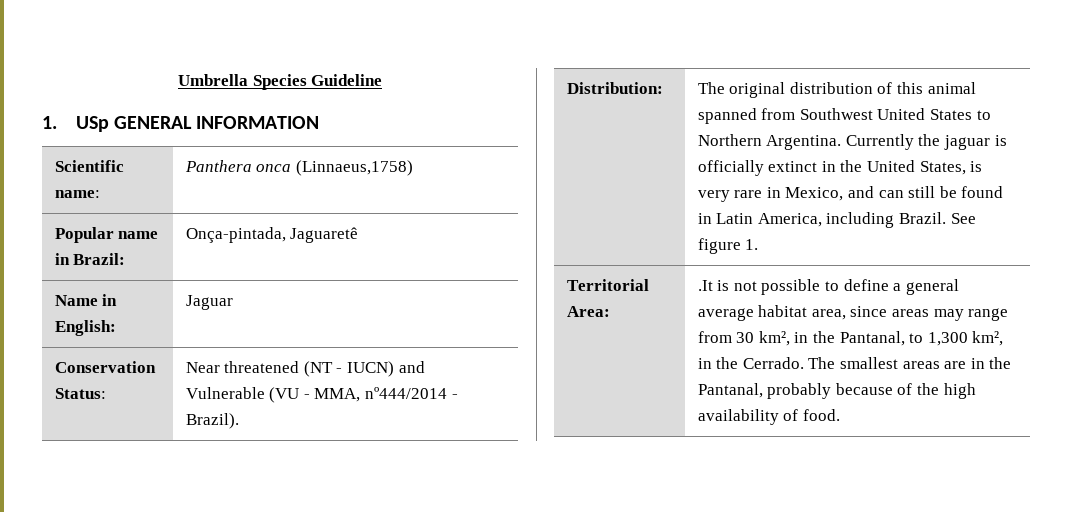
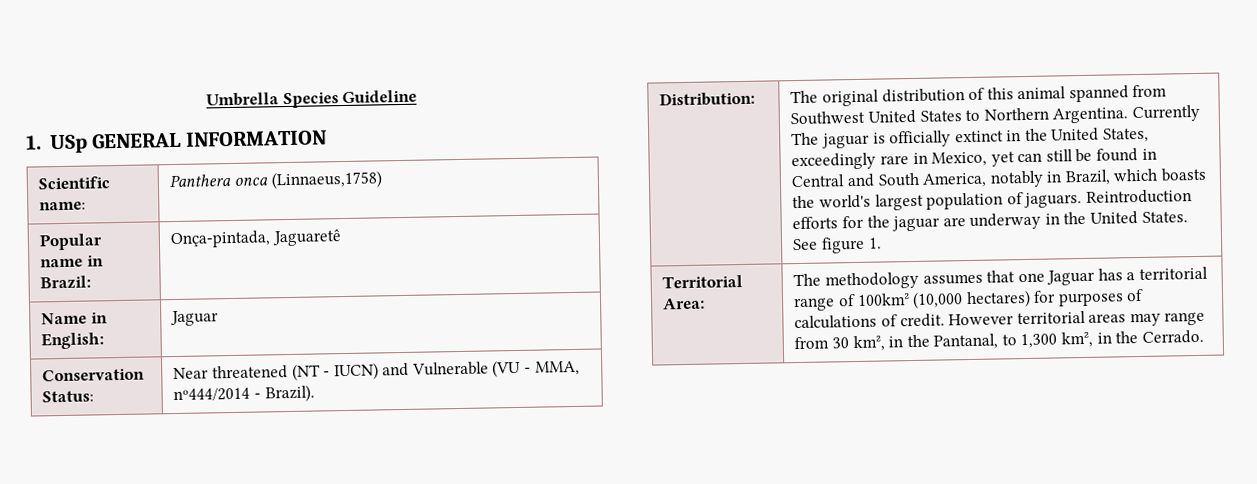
- Currently the jaguar is officially extinct in the United States, is very rare in Mexico, and can still be found in Latin America, including Brazil.
+ Currently The jaguar is officially extinct in the United States, exceedingly rare in Mexico, yet can still be found in Central and South America, notably in Brazil, which boasts the world's largest population of jaguars. Reintroduction efforts for the jaguar are underway in the United States.
- .It is not possible to define a general average habitat area, since areas may range from 30 km², in the Pantanal, to 1,300 km², in the Cerrado. The smallest areas are in the Pantanal, probably because of the high availability of food.
+ The methodology assumes that one Jaguar has a territorial range of 100km² (10,000 hectares) for purposes of calculations of credit. However territorial areas may range from 30 km², in the Pantanal, to 1,300 km², in the Cerrado.

